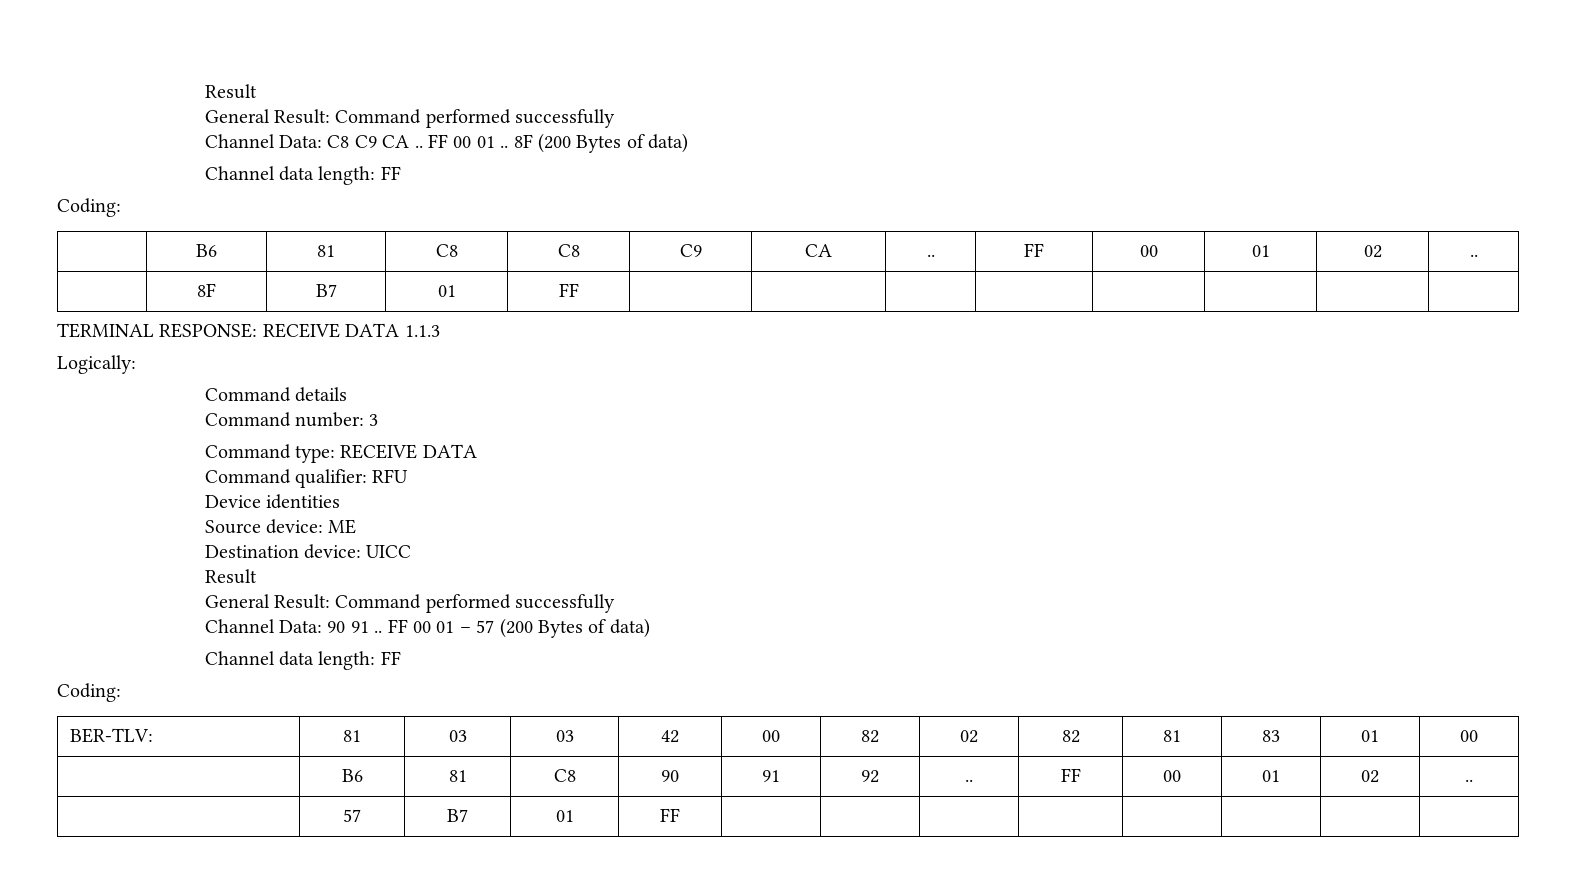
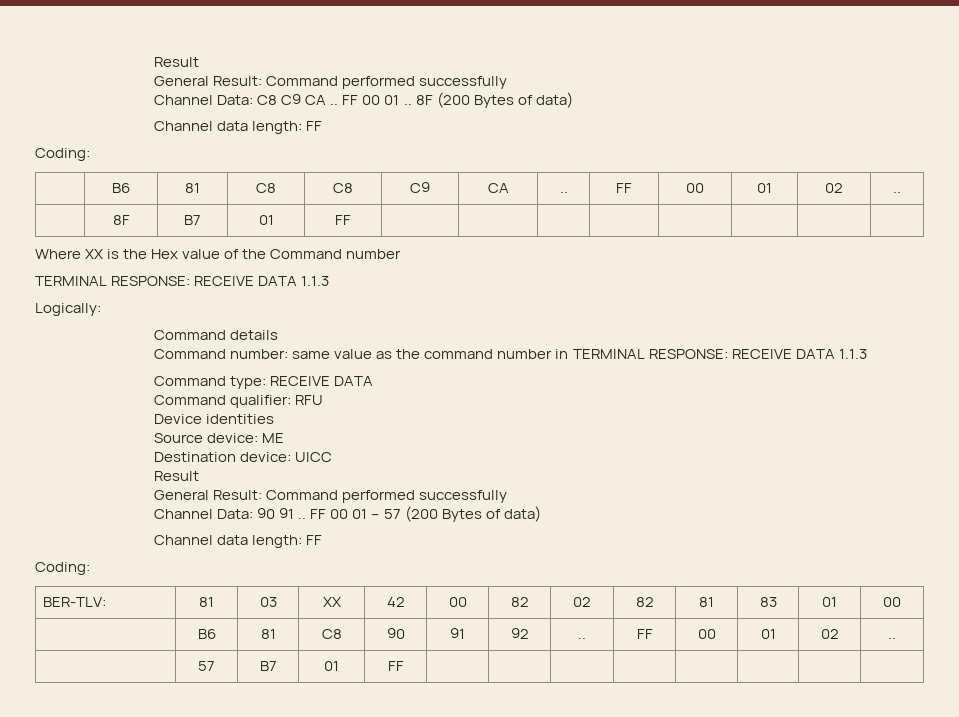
+ Where XX is the Hex value of the Command number
- Command number: 3
+ Command number: same value as the command number in TERMINAL RESPONSE: RECEIVE DATA 1.1.3
- BER-TLV: | 81 | 03 | 03 | 42 | 00 | 82 | 02 | 82 | 81 | 83 | 01 | 00
+ BER-TLV: | 81 | 03 | XX | 42 | 00 | 82 | 02 | 82 | 81 | 83 | 01 | 00

